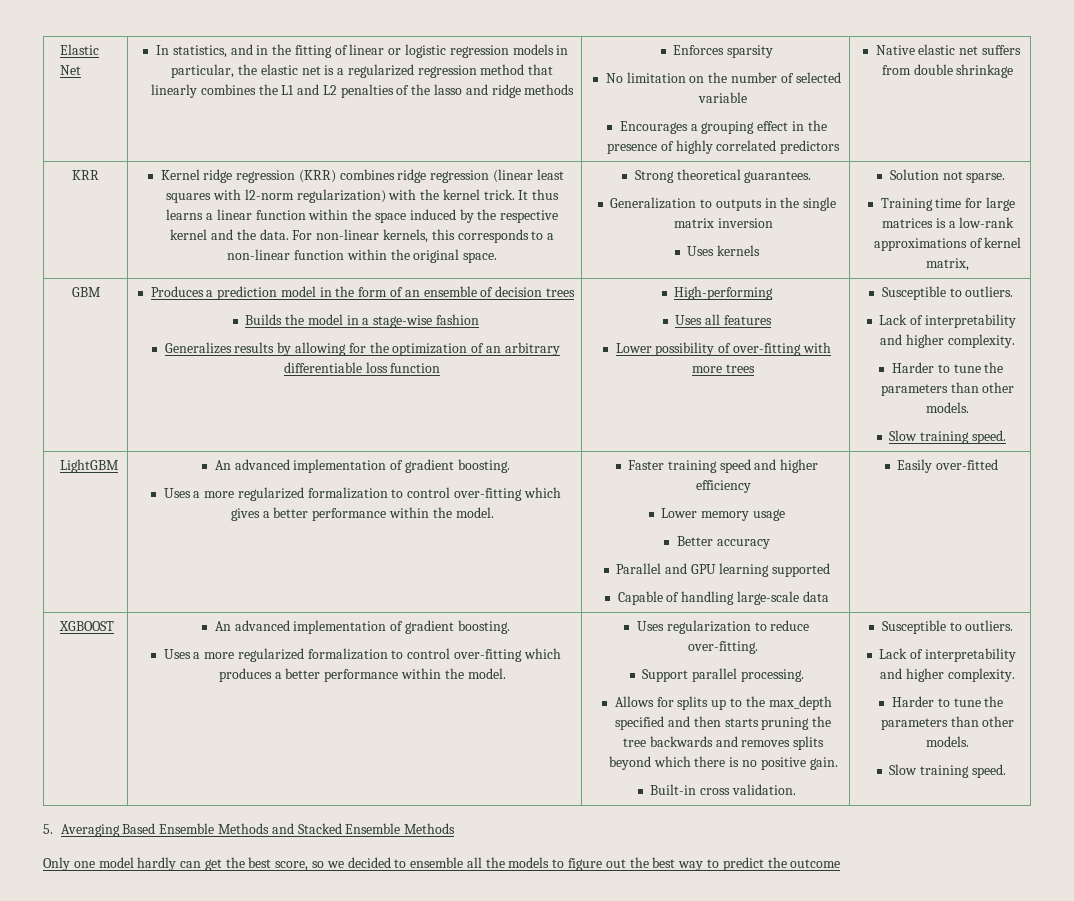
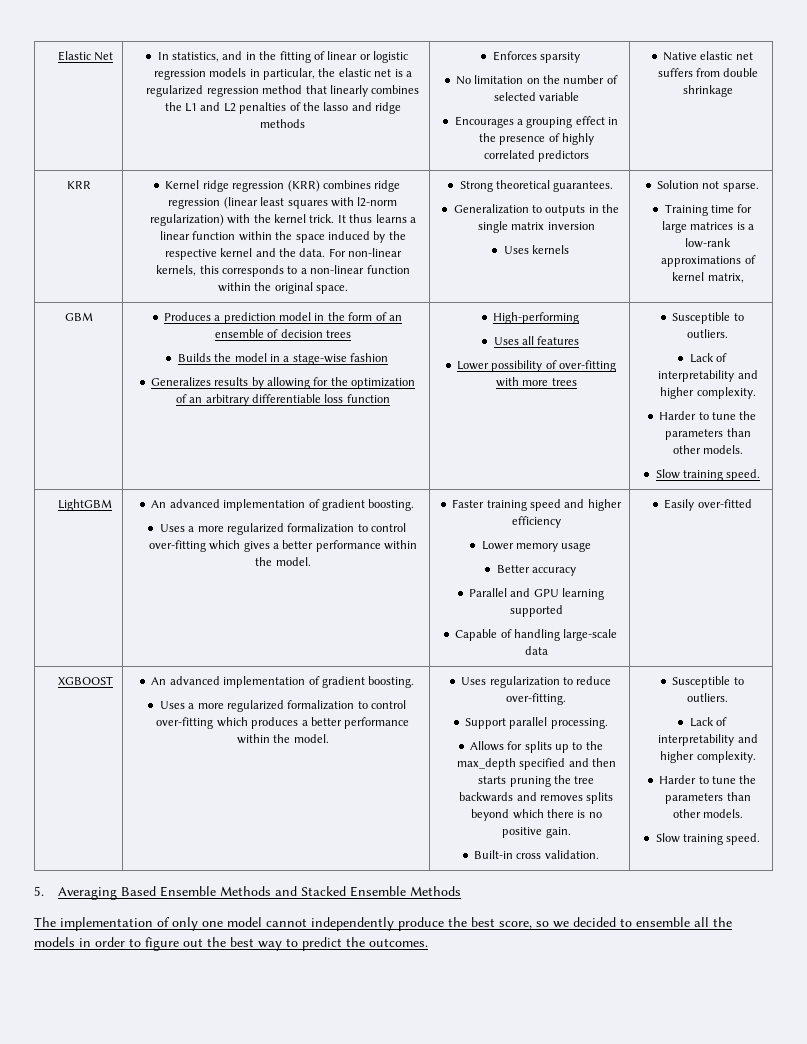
- Only one model hardly can get the best score, so we decided to ensemble all the models to figure out the best way to predict the outcome
+ The implementation of only one model cannot independently produce the best score, so we decided to ensemble all the models in order to figure out the best way to predict the outcomes.

